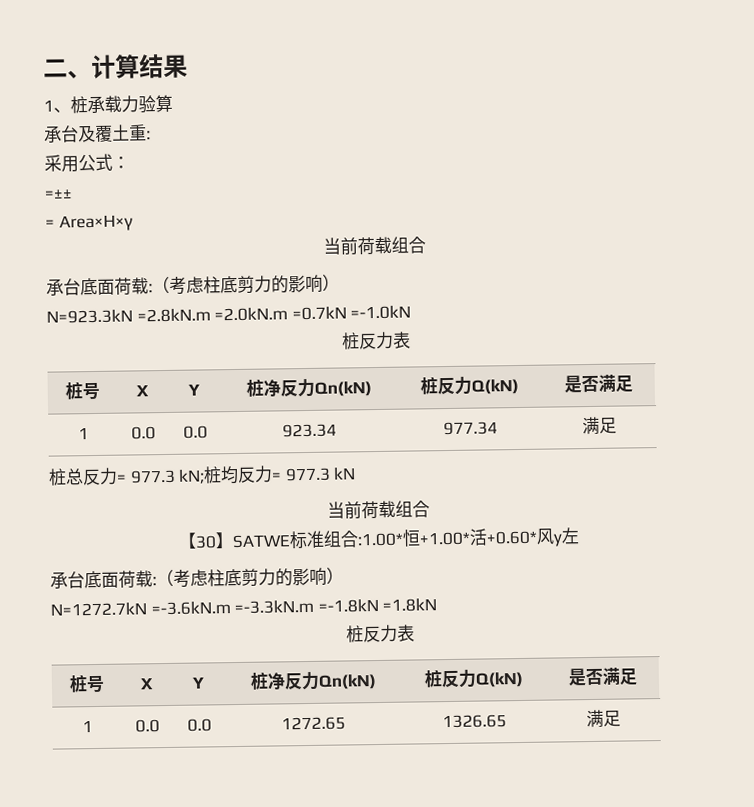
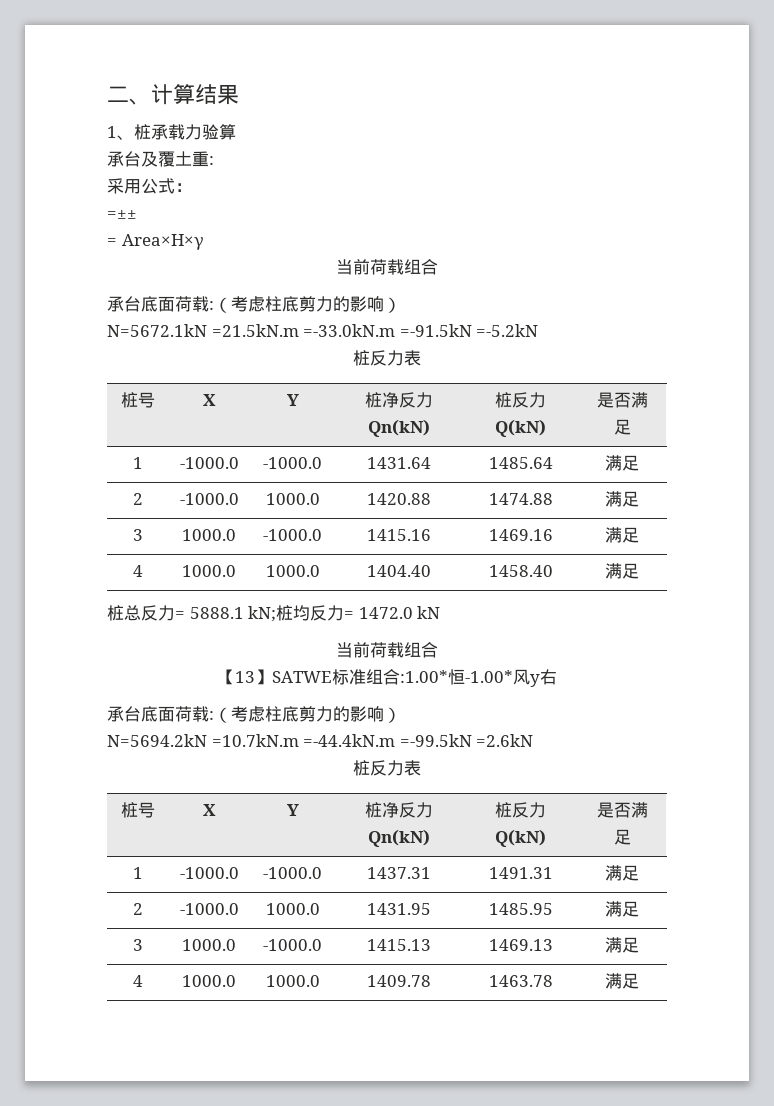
- N=923.3kN =2.8kN.m =2.0kN.m =0.7kN =-1.0kN
+ N=5672.1kN =21.5kN.m =-33.0kN.m =-91.5kN =-5.2kN
- 1 | 0.0 | 0.0 | 923.34 | 977.34 | 满足
+ 1 | -1000.0 | -1000.0 | 1431.64 | 1485.64 | 满足
+ 2 | -1000.0 | 1000.0 | 1420.88 | 1474.88 | 满足
+ 3 | 1000.0 | -1000.0 | 1415.16 | 1469.16 | 满足
+ 4 | 1000.0 | 1000.0 | 1404.40 | 1458.40 | 满足
- 桩总反力= 977.3 kN;桩均反力= 977.3 kN
+ 桩总反力= 5888.1 kN;桩均反力= 1472.0 kN
- 【30】SATWE标准组合:1.00*恒+1.00*活+0.60*风y左
+ 【13】SATWE标准组合:1.00*恒-1.00*风y右
- N=1272.7kN =-3.6kN.m =-3.3kN.m =-1.8kN =1.8kN
+ N=5694.2kN =10.7kN.m =-44.4kN.m =-99.5kN =2.6kN
- 1 | 0.0 | 0.0 | 1272.65 | 1326.65 | 满足
+ 1 | -1000.0 | -1000.0 | 1437.31 | 1491.31 | 满足
+ 2 | -1000.0 | 1000.0 | 1431.95 | 1485.95 | 满足
+ 3 | 1000.0 | -1000.0 | 1415.13 | 1469.13 | 满足
+ 4 | 1000.0 | 1000.0 | 1409.78 | 1463.78 | 满足

